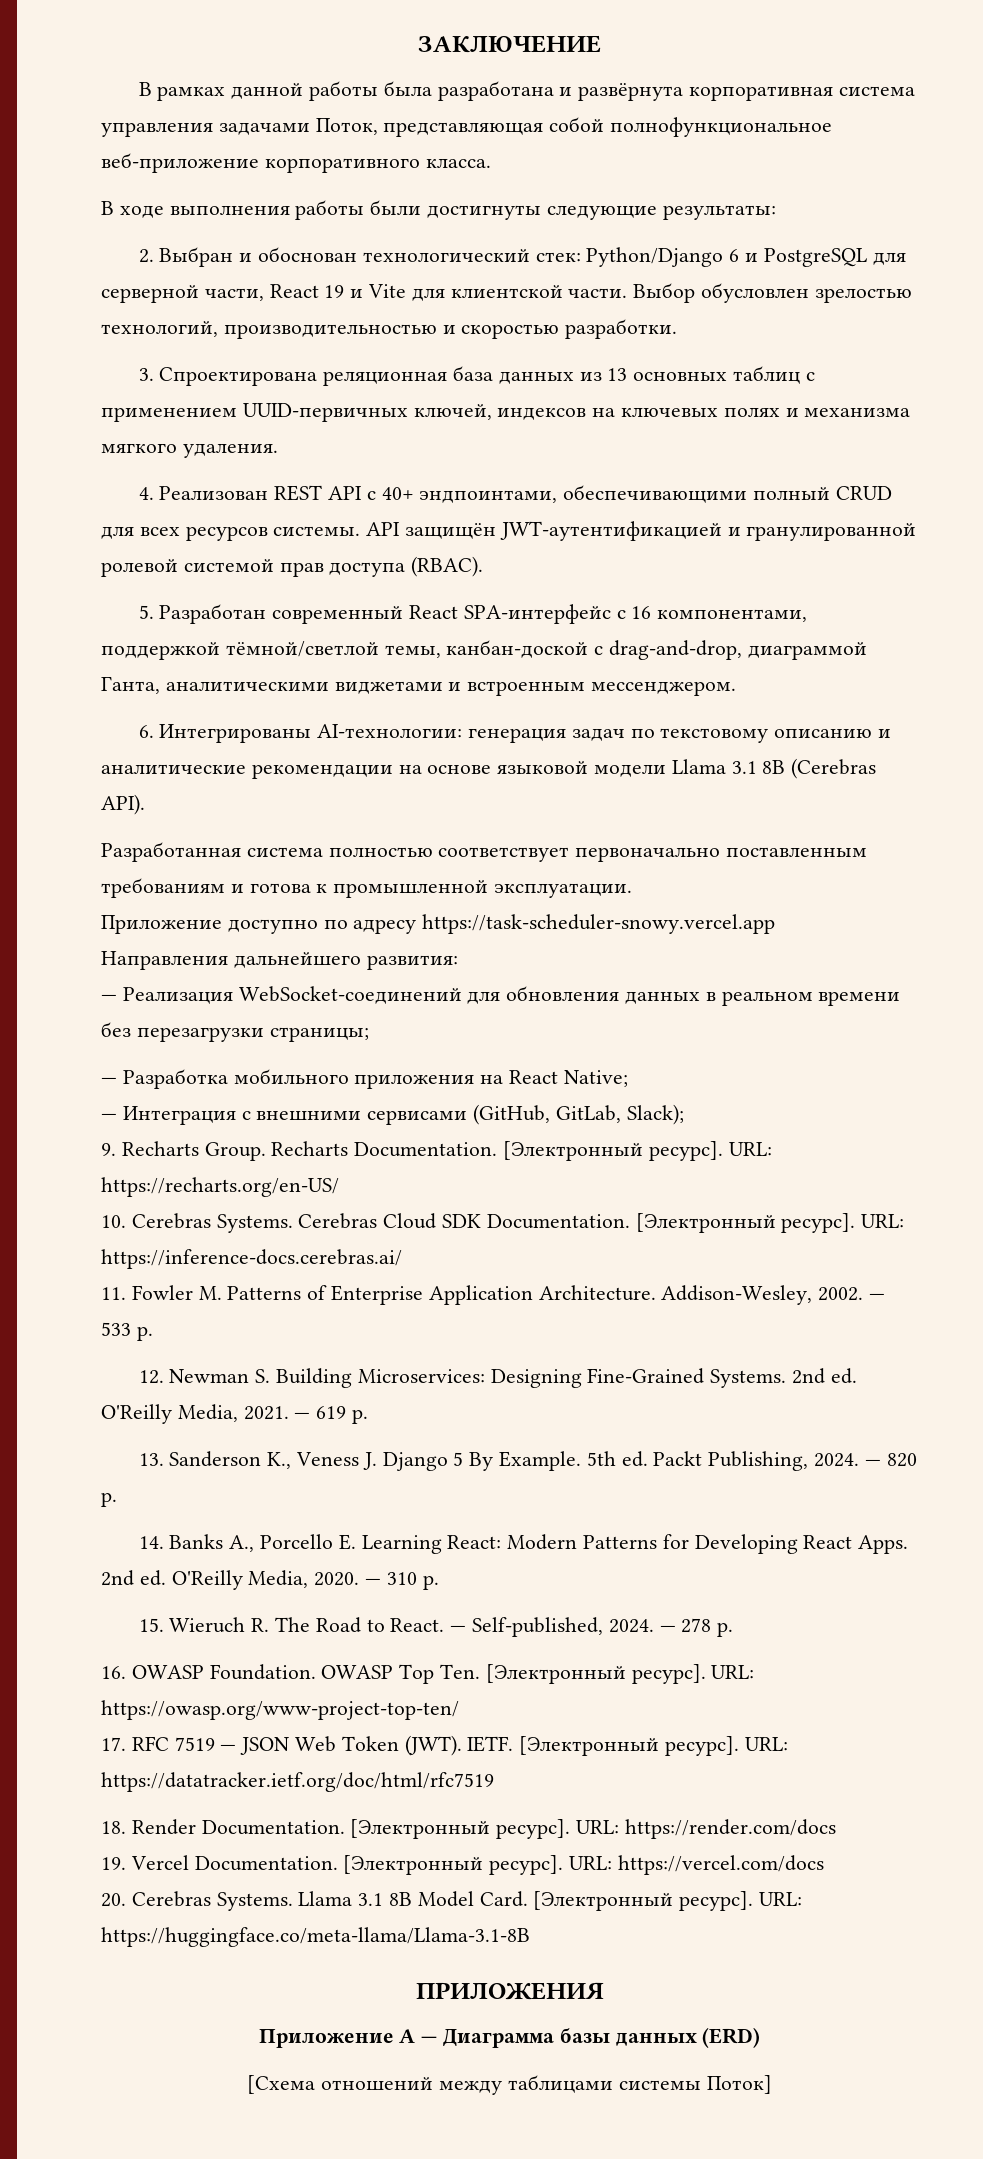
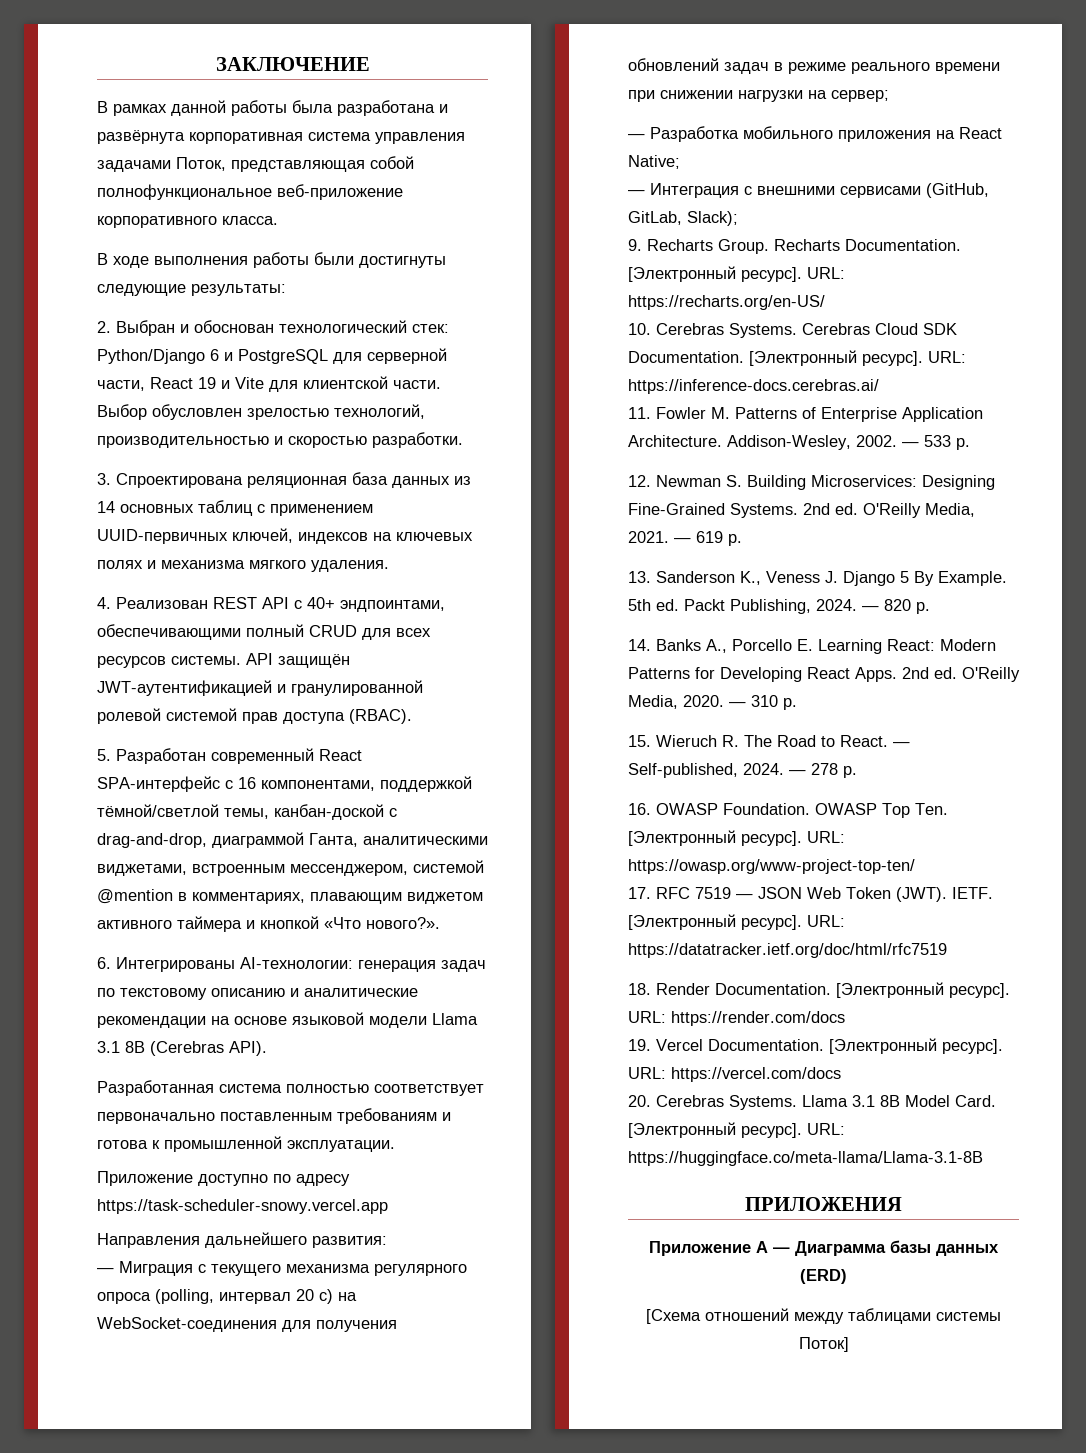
- 3. Спроектирована реляционная база данных из 13 основных таблиц с применением UUID-первичных ключей, индексов на ключевых полях и механизма мягкого удаления.
+ 3. Спроектирована реляционная база данных из 14 основных таблиц с применением UUID-первичных ключей, индексов на ключевых полях и механизма мягкого удаления.
- 5. Разработан современный React SPA-интерфейс с 16 компонентами, поддержкой тёмной/светлой темы, канбан-доской с drag-and-drop, диаграммой Ганта, аналитическими виджетами и встроенным мессенджером.
+ 5. Разработан современный React SPA-интерфейс с 16 компонентами, поддержкой тёмной/светлой темы, канбан-доской с drag-and-drop, диаграммой Ганта, аналитическими виджетами, встроенным мессенджером, системой @mention в комментариях, плавающим виджетом активного таймера и кнопкой «Что нового?».
- — Реализация WebSocket-соединений для обновления данных в реальном времени без перезагрузки страницы;
+ — Миграция с текущего механизма регулярного опроса (polling, интервал 20 с) на WebSocket-соединения для получения обновлений задач в режиме реального времени при снижении нагрузки на сервер;

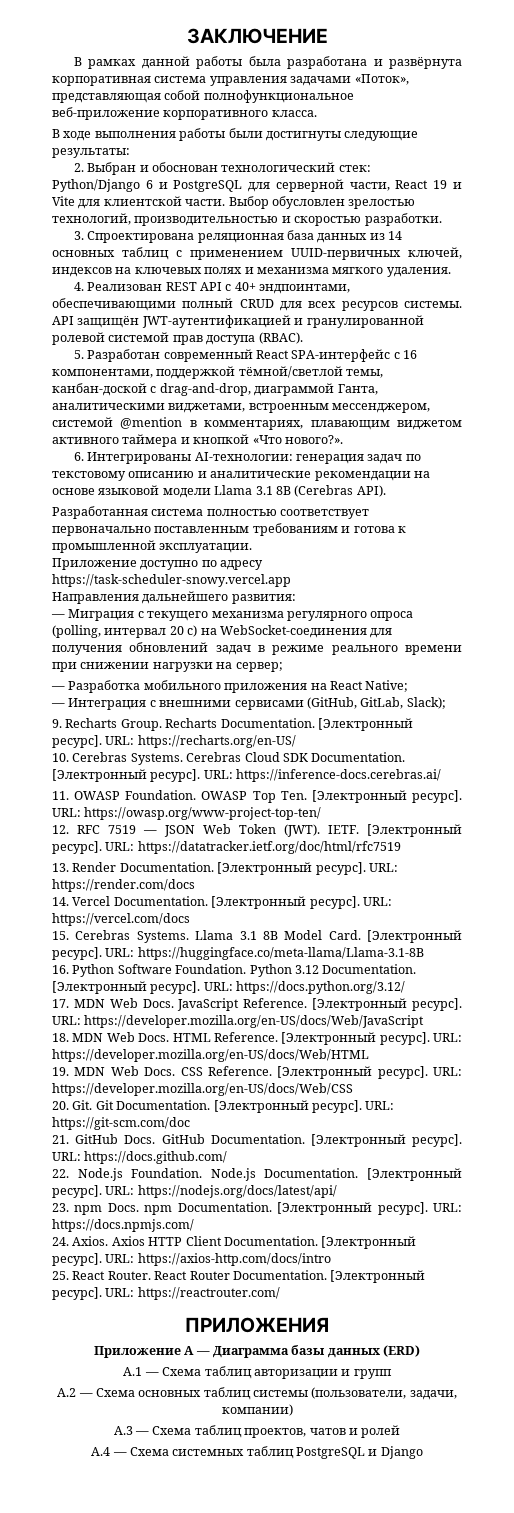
- В рамках данной работы была разработана и развёрнута корпоративная система управления задачами Поток, представляющая собой полнофункциональное веб-приложение корпоративного класса.
+ В рамках данной работы была разработана и развёрнута корпоративная система управления задачами «Поток», представляющая собой полнофункциональное веб-приложение корпоративного класса.
- 11. Fowler M. Patterns of Enterprise Application Architecture. Addison-Wesley, 2002. — 533 p.
- 12. Newman S. Building Microservices: Designing Fine-Grained Systems. 2nd ed. O'Reilly Media, 2021. — 619 p.
- 13. Sanderson K., Veness J. Django 5 By Example. 5th ed. Packt Publishing, 2024. — 820 p.
- 14. Banks A., Porcello E. Learning React: Modern Patterns for Developing React Apps. 2nd ed. O'Reilly Media, 2020. — 310 p.
- 15. Wieruch R. The Road to React. — Self-published, 2024. — 278 p.
- 16. OWASP Foundation.
+ 11. OWASP Foundation.
- 17. RFC 7519 — JSON Web Token (JWT).
+ 12. RFC 7519 — JSON Web Token (JWT).
- 18. Render Documentation.
+ 13. Render Documentation.
- 19. Vercel Documentation.
+ 14. Vercel Documentation.
- 20. Cerebras Systems.
+ 15. Cerebras Systems.
+ 16. Python Software Foundation. Python 3.12 Documentation. [Электронный ресурс]. URL: https://docs.python.org/3.12/
+ 17. MDN Web Docs. JavaScript Reference. [Электронный ресурс]. URL: https://developer.mozilla.org/en-US/docs/Web/JavaScript
+ 18. MDN Web Docs. HTML Reference. [Электронный ресурс]. URL: https://developer.mozilla.org/en-US/docs/Web/HTML
+ 19. MDN Web Docs. CSS Reference. [Электронный ресурс]. URL: https://developer.mozilla.org/en-US/docs/Web/CSS
+ 20. Git. Git Documentation. [Электронный ресурс]. URL: https://git-scm.com/doc
+ 21. GitHub Docs. GitHub Documentation. [Электронный ресурс]. URL: https://docs.github.com/
+ 22. Node.js Foundation. Node.js Documentation. [Электронный ресурс]. URL: https://nodejs.org/docs/latest/api/
+ 23. npm Docs. npm Documentation. [Электронный ресурс]. URL: https://docs.npmjs.com/
+ 24. Axios. Axios HTTP Client Documentation. [Электронный ресурс]. URL: https://axios-http.com/docs/intro
+ 25. React Router. React Router Documentation. [Электронный ресурс]. URL: https://reactrouter.com/
- [Схема отношений между таблицами системы Поток]
+ А.1 — Схема таблиц авторизации и групп
+ А.2 — Схема основных таблиц системы (пользователи, задачи, компании)
+ А.3 — Схема таблиц проектов, чатов и ролей
+ А.4 — Схема системных таблиц PostgreSQL и Django

